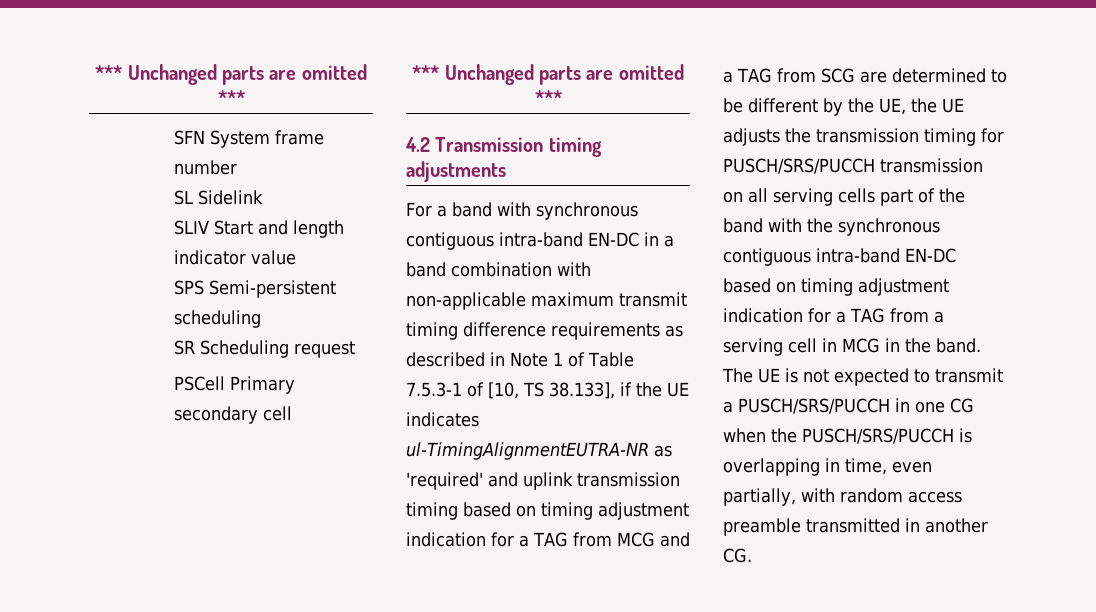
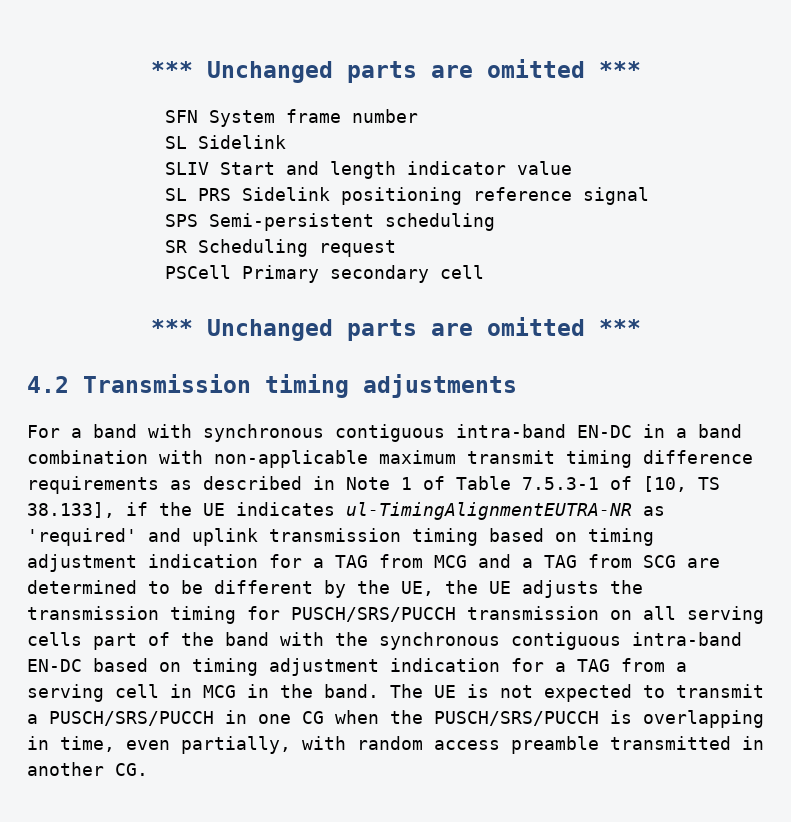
+ SL PRS Sidelink positioning reference signal

